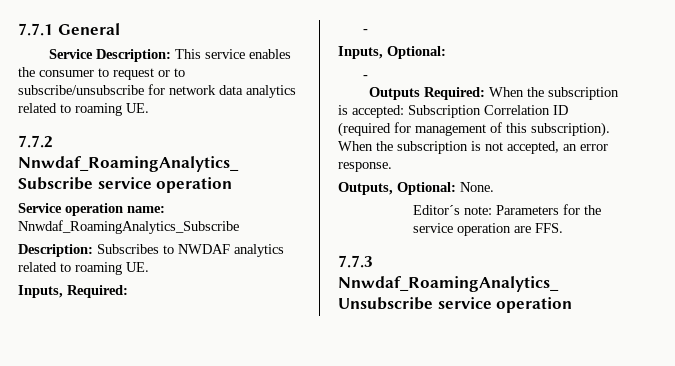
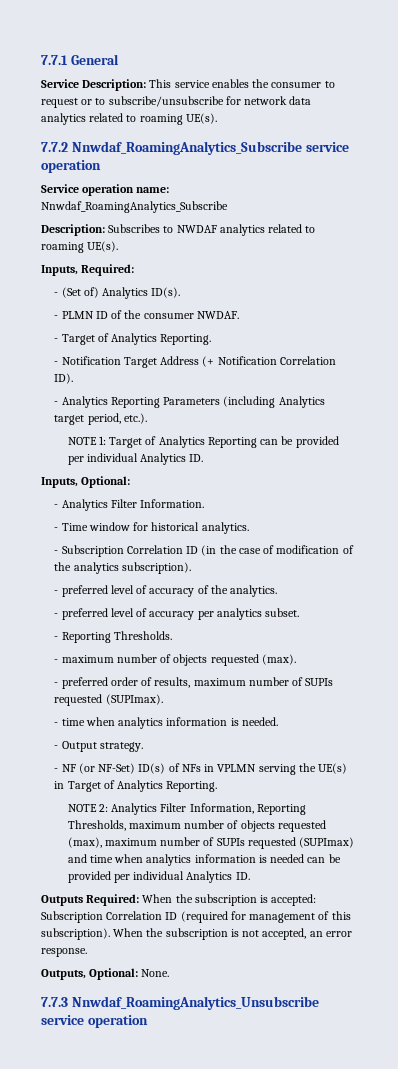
- Service Description: This service enables the consumer to request or to subscribe/unsubscribe for network data analytics related to roaming UE.
+ Service Description: This service enables the consumer to request or to subscribe/unsubscribe for network data analytics related to roaming UE(s).
- Description: Subscribes to NWDAF analytics related to roaming UE.
+ Description: Subscribes to NWDAF analytics related to roaming UE(s).
  Inputs, Required:
- -
+ - (Set of) Analytics ID(s).
+ - PLMN ID of the consumer NWDAF.
+ - Target of Analytics Reporting.
+ - Notification Target Address (+ Notification Correlation ID).
+ - Analytics Reporting Parameters (including Analytics target period, etc.).
+ NOTE 1: Target of Analytics Reporting can be provided per individual Analytics ID.
  Inputs, Optional:
- -
+ - Analytics Filter Information.
+ - Time window for historical analytics.
+ - Subscription Correlation ID (in the case of modification of the analytics subscription).
+ - preferred level of accuracy of the analytics.
+ - preferred level of accuracy per analytics subset.
+ - Reporting Thresholds.
+ - maximum number of objects requested (max).
+ - preferred order of results, maximum number of SUPIs requested (SUPImax).
+ - time when analytics information is needed.
+ - Output strategy.
+ - NF (or NF-Set) ID(s) of NFs in VPLMN serving the UE(s) in Target of Analytics Reporting.
+ NOTE 2: Analytics Filter Information, Reporting Thresholds, maximum number of objects requested (max), maximum number of SUPIs requested (SUPImax) and time when analytics information is needed can be provided per individual Analytics ID.
- Editor´s note: Parameters for the service operation are FFS.

